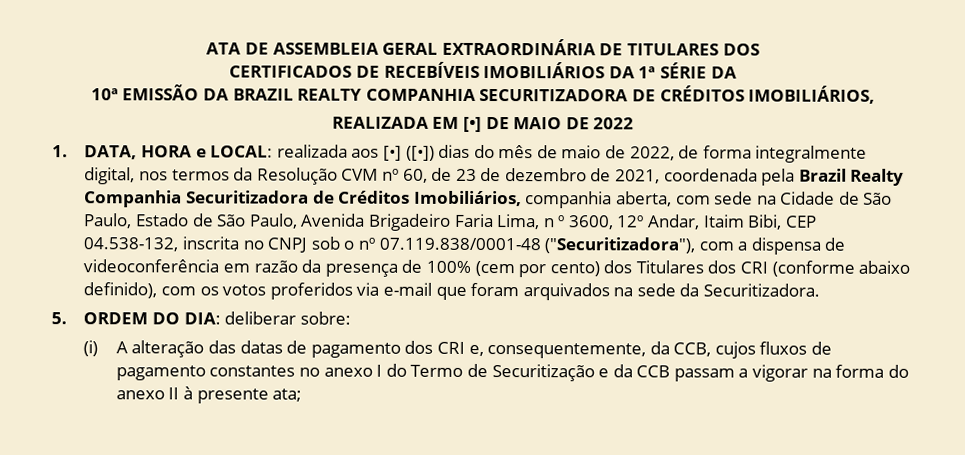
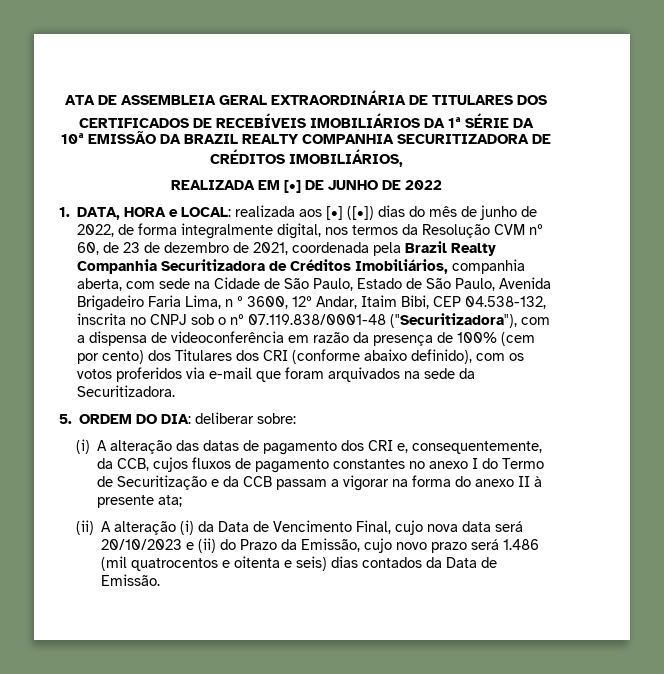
- REALIZADA EM [•] DE MAIO DE 2022
+ REALIZADA EM [•] DE JUNHO DE 2022
- realizada aos [•] ([•]) dias do mês de maio de 2022, de forma integralmente digital, nos termos da Resolução CVM nº 60, de 23 de dezembro de 2021, coordenada pela Brazil Realty Companhia Securitizadora de Créditos Imobiliários, companhia aberta, com sede na Cidade de São Paulo, Estado de São Paulo, Avenida Brigadeiro Faria Lima, n º 3600, 12º Andar, Itaim Bibi, CEP 04.538-132, inscrita no CNPJ sob o nº 07.119.838/0001-48 ("Securitizadora"), com a dispensa de videoconferência em razão da presença de 100% (cem por cento) dos Titulares dos CRI (conforme abaixo definido), com os votos proferidos via e-mail que foram arquivados na sede da Securitizadora.
+ realizada aos [•] ([•]) dias do mês de junho de 2022, de forma integralmente digital, nos termos da Resolução CVM nº 60, de 23 de dezembro de 2021, coordenada pela Brazil Realty Companhia Securitizadora de Créditos Imobiliários, companhia aberta, com sede na Cidade de São Paulo, Estado de São Paulo, Avenida Brigadeiro Faria Lima, n º 3600, 12º Andar, Itaim Bibi, CEP 04.538-132, inscrita no CNPJ sob o nº 07.119.838/0001-48 ("Securitizadora"), com a dispensa de videoconferência em razão da presença de 100% (cem por cento) dos Titulares dos CRI (conforme abaixo definido), com os votos proferidos via e-mail que foram arquivados na sede da Securitizadora.
+ (ii) A alteração (i) da Data de Vencimento Final, cujo nova data será 20/10/2023 e (ii) do Prazo da Emissão, cujo novo prazo será 1.486 (mil quatrocentos e oitenta e seis) dias contados da Data de Emissão.

